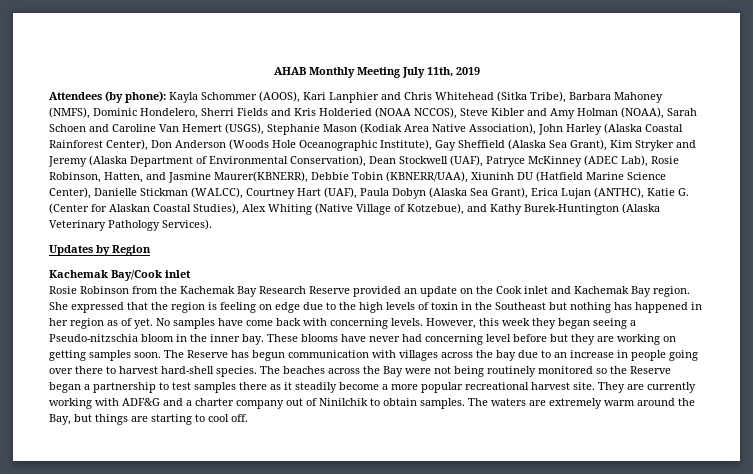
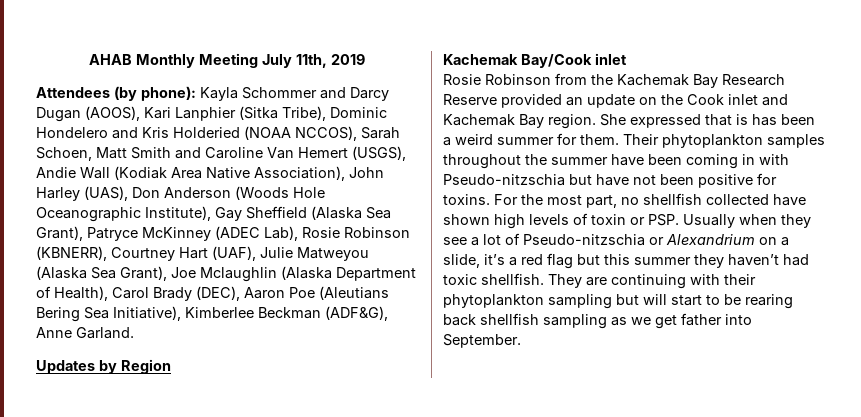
- Attendees (by phone): Kayla Schommer (AOOS), Kari Lanphier and Chris Whitehead (Sitka Tribe), Barbara Mahoney (NMFS), Dominic Hondelero, Sherri Fields and Kris Holderied (NOAA NCCOS), Steve Kibler and Amy Holman (NOAA), Sarah Schoen and Caroline Van Hemert (USGS), Stephanie Mason (Kodiak Area Native Association), John Harley (Alaska Coastal Rainforest Center), Don Anderson (Woods Hole Oceanographic Institute), Gay Sheffield (Alaska Sea Grant), Kim Stryker and Jeremy (Alaska Department of Environmental Conservation), Dean Stockwell (UAF), Patryce McKinney (ADEC Lab), Rosie Robinson, Hatten, and Jasmine Maurer(KBNERR), Debbie Tobin (KBNERR/UAA), Xiuninh DU (Hatfield Marine Science Center), Danielle Stickman (WALCC), Courtney Hart (UAF), Paula Dobyn (Alaska Sea Grant), Erica Lujan (ANTHC), Katie G. (Center for Alaskan Coastal Studies), Alex Whiting (Native Village of Kotzebue), and Kathy Burek-Huntington (Alaska Veterinary Pathology Services).
+ Attendees (by phone): Kayla Schommer and Darcy Dugan (AOOS), Kari Lanphier (Sitka Tribe), Dominic Hondelero and Kris Holderied (NOAA NCCOS), Sarah Schoen, Matt Smith and Caroline Van Hemert (USGS), Andie Wall (Kodiak Area Native Association), John Harley (UAS), Don Anderson (Woods Hole Oceanographic Institute), Gay Sheffield (Alaska Sea Grant), Patryce McKinney (ADEC Lab), Rosie Robinson (KBNERR), Courtney Hart (UAF), Julie Matweyou (Alaska Sea Grant), Joe Mclaughlin (Alaska Department of Health), Carol Brady (DEC), Aaron Poe (Aleutians Bering Sea Initiative), Kimberlee Beckman (ADF&G), Anne Garland.
- She expressed that the region is feeling on edge due to the high levels of toxin in the Southeast but nothing has happened in her region as of yet. No samples have come back with concerning levels. However, this week they began seeing a Pseudo-nitzschia bloom in the inner bay. These blooms have never had concerning level before but they are working on getting samples soon. The Reserve has begun communication with villages across the bay due to an increase in people going over there to harvest hard-shell species. The beaches across the Bay were not being routinely monitored so the Reserve began a partnership to test samples there as it steadily become a more popular recreational harvest site. They are currently working with ADF&G and a charter company out of Ninilchik to obtain samples. The waters are extremely warm around the Bay, but things are starting to cool off.
+ She expressed that is has been a weird summer for them. Their phytoplankton samples throughout the summer have been coming in with Pseudo-nitzschia but have not been positive for toxins. For the most part, no shellfish collected have shown high levels of toxin or PSP. Usually when they see a lot of Pseudo-nitzschia or Alexandrium on a slide, it’s a red flag but this summer they haven’t had toxic shellfish. They are continuing with their phytoplankton sampling but will start to be rearing back shellfish sampling as we get father into September.

